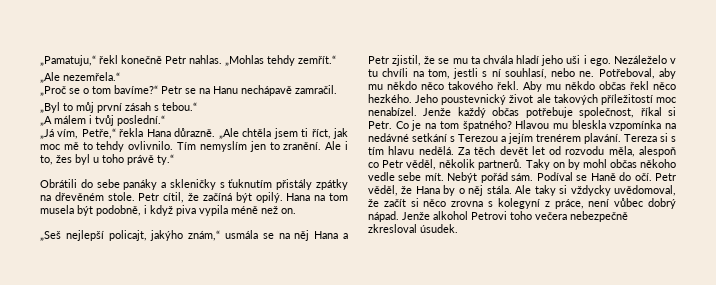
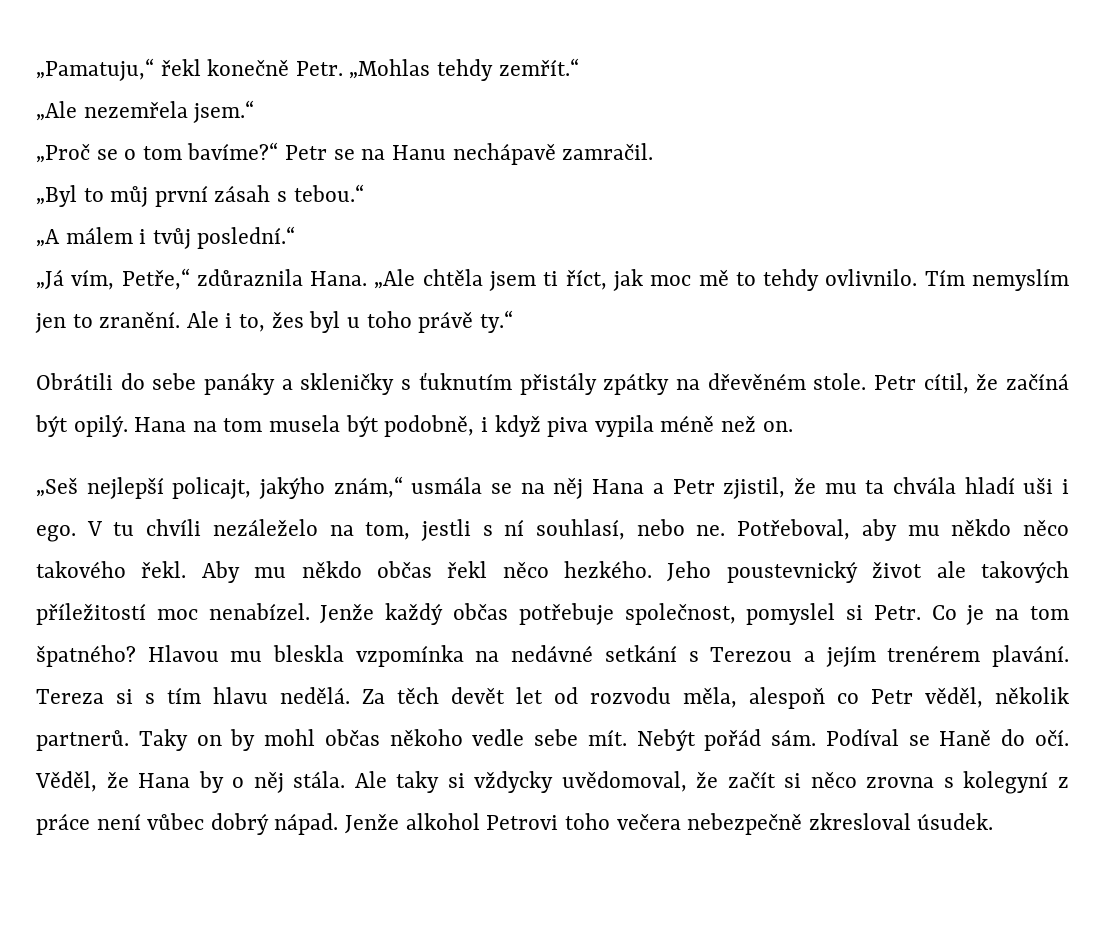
- „Pamatuju,“ řekl konečně Petr nahlas.
+ „Pamatuju,“ řekl konečně Petr.
- „Ale nezemřela.“
+ „Ale nezemřela jsem.“
- „Já vím, Petře,“ řekla Hana důrazně.
+ „Já vím, Petře,“ zdůraznila Hana.
- „Seš nejlepší policajt, jakýho znám,“ usmála se na něj Hana a Petr zjistil, že se mu ta chvála hladí jeho uši i ego.
+ „Seš nejlepší policajt, jakýho znám,“ usmála se na něj Hana a Petr zjistil, že mu ta chvála hladí uši i ego.
- Nezáleželo v tu chvíli na tom, jestli s ní souhlasí, nebo ne.
+ V tu chvíli nezáleželo na tom, jestli s ní souhlasí, nebo ne.
- Jenže každý občas potřebuje společnost, říkal si Petr.
+ Jenže každý občas potřebuje společnost, pomyslel si Petr.
- Petr věděl, že Hana by o něj stála.
+ Věděl, že Hana by o něj stála.
- Ale taky si vždycky uvědomoval, že začít si něco zrovna s kolegyní z práce, není vůbec dobrý nápad.
+ Ale taky si vždycky uvědomoval, že začít si něco zrovna s kolegyní z práce není vůbec dobrý nápad.

